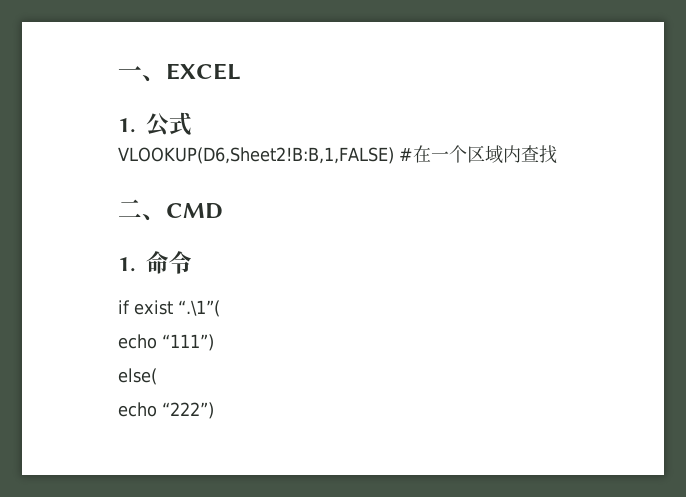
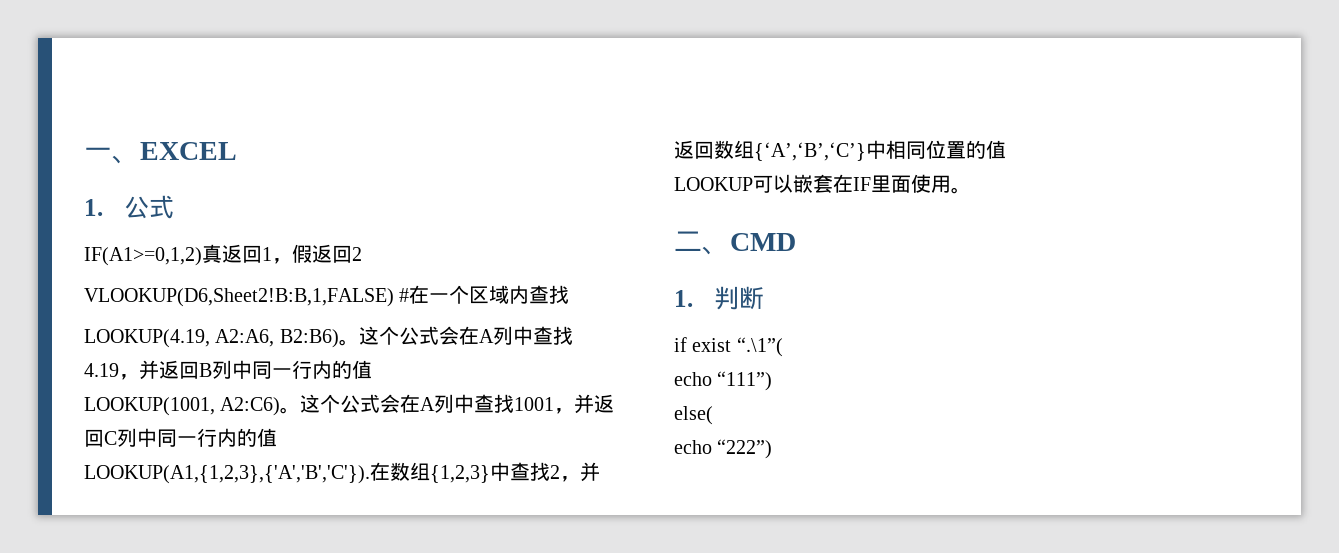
+ IF(A1>=0,1,2)真返回1，假返回2
+ LOOKUP(4.19, A2:A6, B2:B6)。这个公式会在A列中查找4.19，并返回B列中同一行内的值
+ LOOKUP(1001, A2:C6)。这个公式会在A列中查找1001，并返回C列中同一行内的值
+ LOOKUP(A1,{1,2,3},{'A','B','C'}).在数组{1,2,3}中查找2，并返回数组{‘A’,‘B’,‘C’}中相同位置的值
+ LOOKUP可以嵌套在IF里面使用。
- 1.命令
+ 1.判断

